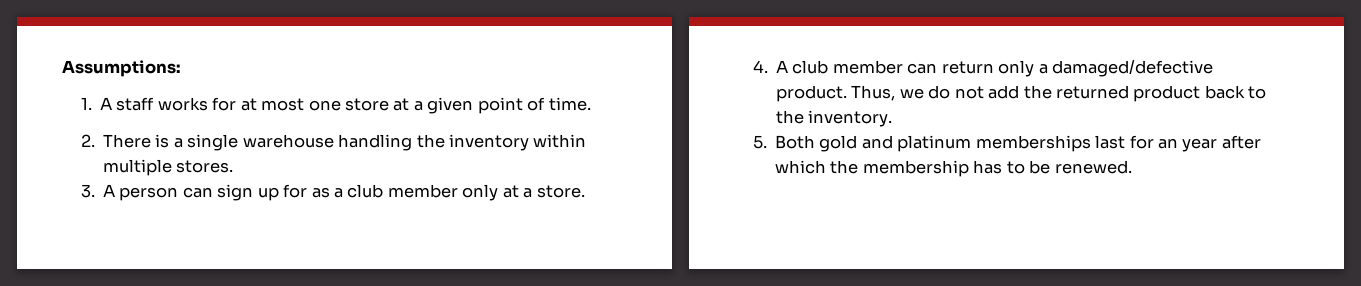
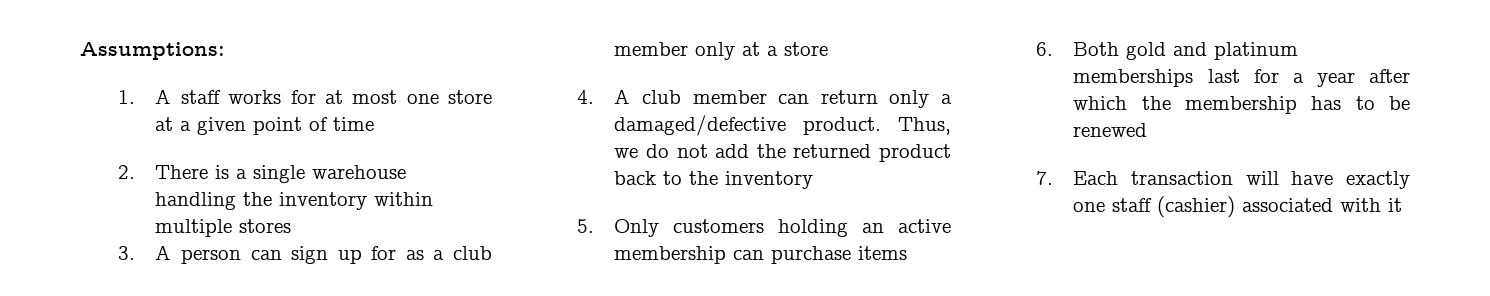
- 1. A staff works for at most one store at a given point of time.
+ 1. A staff works for at most one store at a given point of time
- 2. There is a single warehouse handling the inventory within multiple stores.
+ 2. There is a single warehouse handling the inventory within multiple stores
- 3. A person can sign up for as a club member only at a store.
+ 3. A person can sign up for as a club member only at a store
- Thus, we do not add the returned product back to the inventory.
- 5. Both gold and platinum memberships last for an year after which the membership has to be renewed.
+ Thus, we do not add the returned product back to the inventory
+ 5. Only customers holding an active membership can purchase items
+ 6. Both gold and platinum memberships last for a year after which the membership has to be renewed
+ 7. Each transaction will have exactly one staff (cashier) associated with it

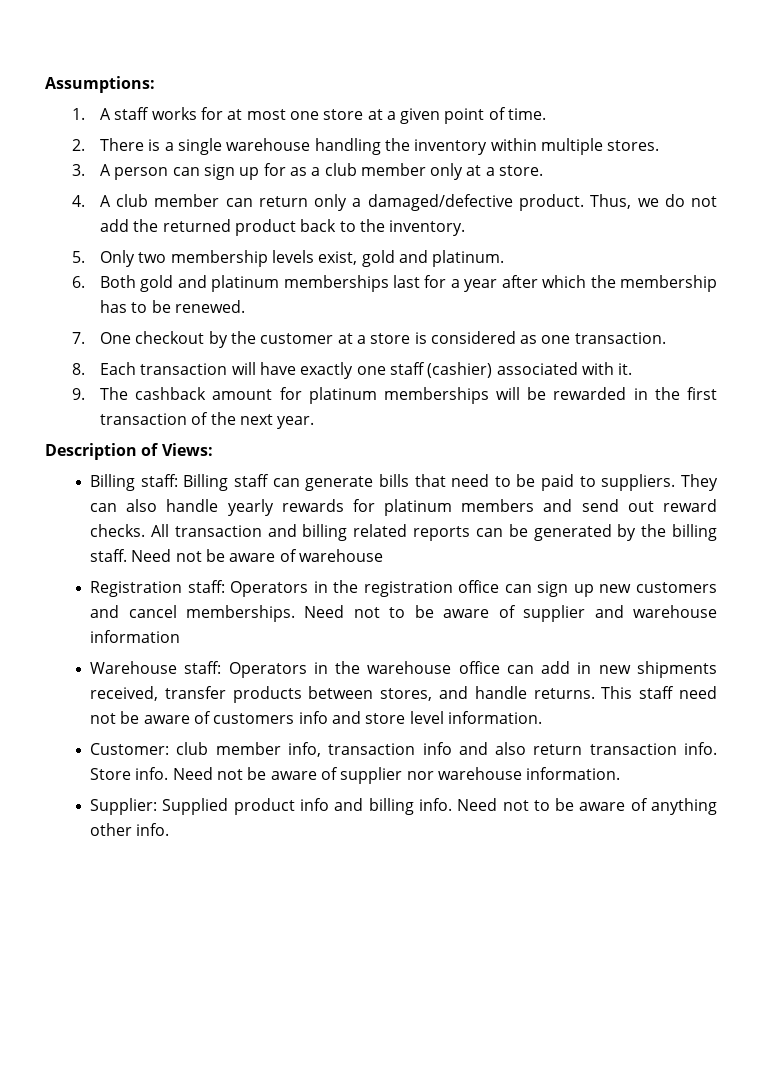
- 1. A staff works for at most one store at a given point of time
+ 1. A staff works for at most one store at a given point of time.
- 2. There is a single warehouse handling the inventory within multiple stores
+ 2. There is a single warehouse handling the inventory within multiple stores.
- 3. A person can sign up for as a club member only at a store
+ 3. A person can sign up for as a club member only at a store.
- Thus, we do not add the returned product back to the inventory
+ Thus, we do not add the returned product back to the inventory.
- 5. Only customers holding an active membership can purchase items
+ 5. Only two membership levels exist, gold and platinum.
- 6. Both gold and platinum memberships last for a year after which the membership has to be renewed
- 7. Each transaction will have exactly one staff (cashier) associated with it
+ 6. Both gold and platinum memberships last for a year after which the membership has to be renewed.
+ 7. One checkout by the customer at a store is considered as one transaction.
+ 8. Each transaction will have exactly one staff (cashier) associated with it.
+ 9. The cashback amount for platinum memberships will be rewarded in the first transaction of the next year.
+ Description of Views:
+ Billing staff: Billing staff can generate bills that need to be paid to suppliers. They can also handle yearly rewards for platinum members and send out reward checks. All transaction and billing related reports can be generated by the billing staff. Need not be aware of warehouse
+ Registration staff: Operators in the registration office can sign up new customers and cancel memberships. Need not to be aware of supplier and warehouse information
+ Warehouse staff: Operators in the warehouse office can add in new shipments received, transfer products between stores, and handle returns. This staff need not be aware of customers info and store level information.
+ Customer: club member info, transaction info and also return transaction info. Store info. Need not be aware of supplier nor warehouse information.
+ Supplier: Supplied product info and billing info. Need not to be aware of anything other info.

